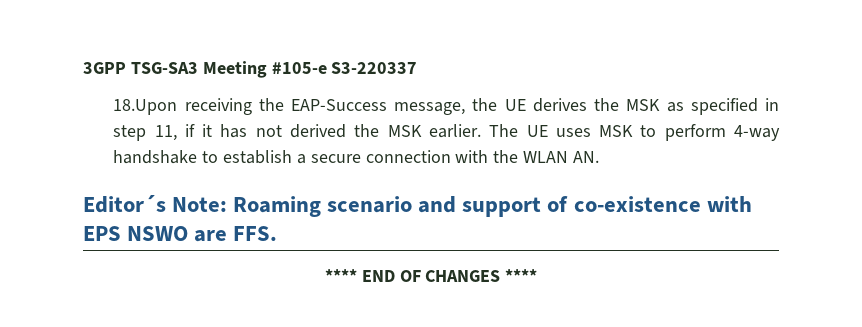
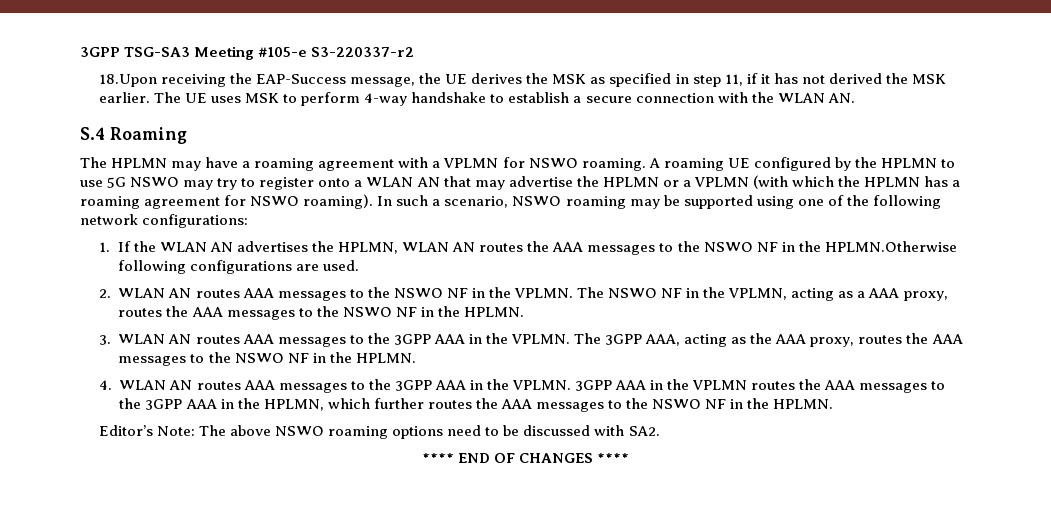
- 3GPP TSG-SA3 Meeting #105-e S3-220337
+ 3GPP TSG-SA3 Meeting #105-e S3-220337-r2
- Editor´s Note: Roaming scenario and support of co-existence with EPS NSWO are FFS.
+ S.4 Roaming
+ The HPLMN may have a roaming agreement with a VPLMN for NSWO roaming. A roaming UE configured by the HPLMN to use 5G NSWO may try to register onto a WLAN AN that may advertise the HPLMN or a VPLMN (with which the HPLMN has a roaming agreement for NSWO roaming). In such a scenario, NSWO roaming may be supported using one of the following network configurations:
+ 1. If the WLAN AN advertises the HPLMN, WLAN AN routes the AAA messages to the NSWO NF in the HPLMN.Otherwise following configurations are used.
+ 2. WLAN AN routes AAA messages to the NSWO NF in the VPLMN. The NSWO NF in the VPLMN, acting as a AAA proxy, routes the AAA messages to the NSWO NF in the HPLMN.
+ 3. WLAN AN routes AAA messages to the 3GPP AAA in the VPLMN. The 3GPP AAA, acting as the AAA proxy, routes the AAA messages to the NSWO NF in the HPLMN.
+ 4. WLAN AN routes AAA messages to the 3GPP AAA in the VPLMN. 3GPP AAA in the VPLMN routes the AAA messages to the 3GPP AAA in the HPLMN, which further routes the AAA messages to the NSWO NF in the HPLMN.
+ Editor’s Note: The above NSWO roaming options need to be discussed with SA2.

